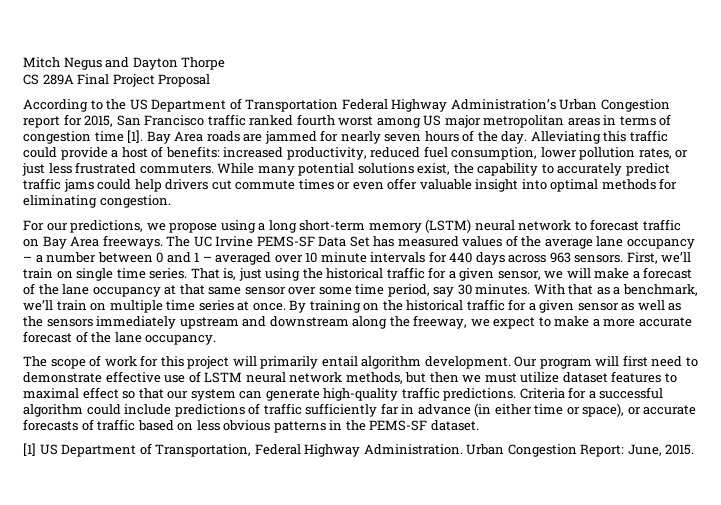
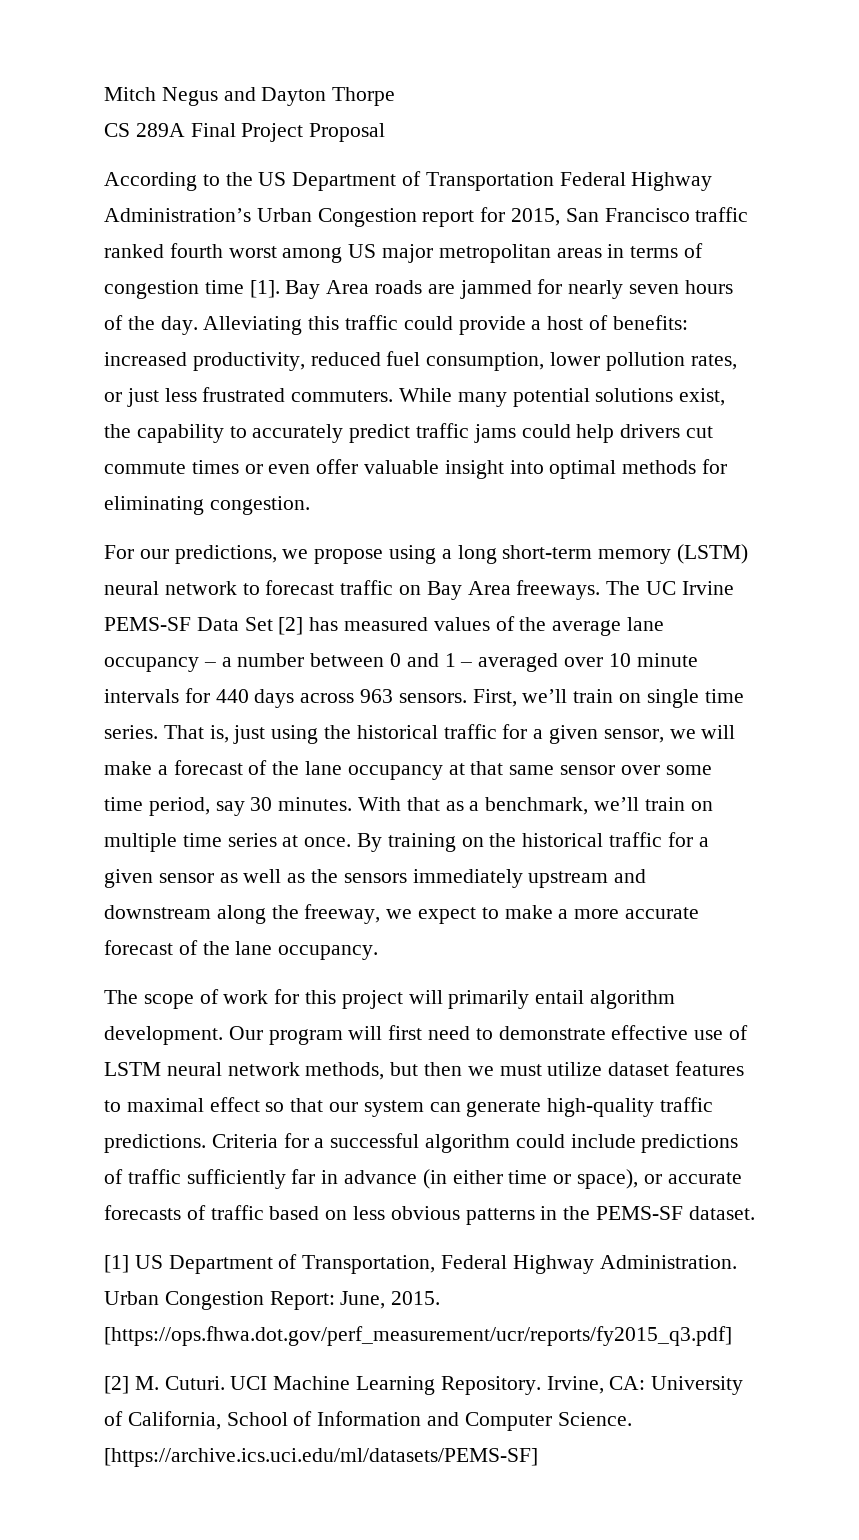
- The UC Irvine PEMS-SF Data Set has measured values of the average lane occupancy – a number between 0 and 1 – averaged over 10 minute intervals for 440 days across 963 sensors.
+ The UC Irvine PEMS-SF Data Set [2] has measured values of the average lane occupancy – a number between 0 and 1 – averaged over 10 minute intervals for 440 days across 963 sensors.
+ [https://ops.fhwa.dot.gov/perf_measurement/ucr/reports/fy2015_q3.pdf]
+ [2] M. Cuturi. UCI Machine Learning Repository. Irvine, CA: University of California, School of Information and Computer Science. [https://archive.ics.uci.edu/ml/datasets/PEMS-SF]

